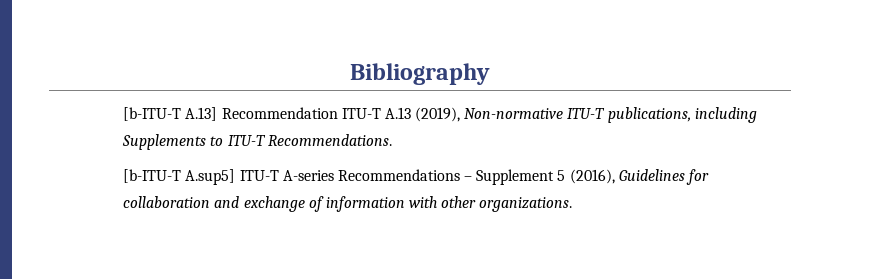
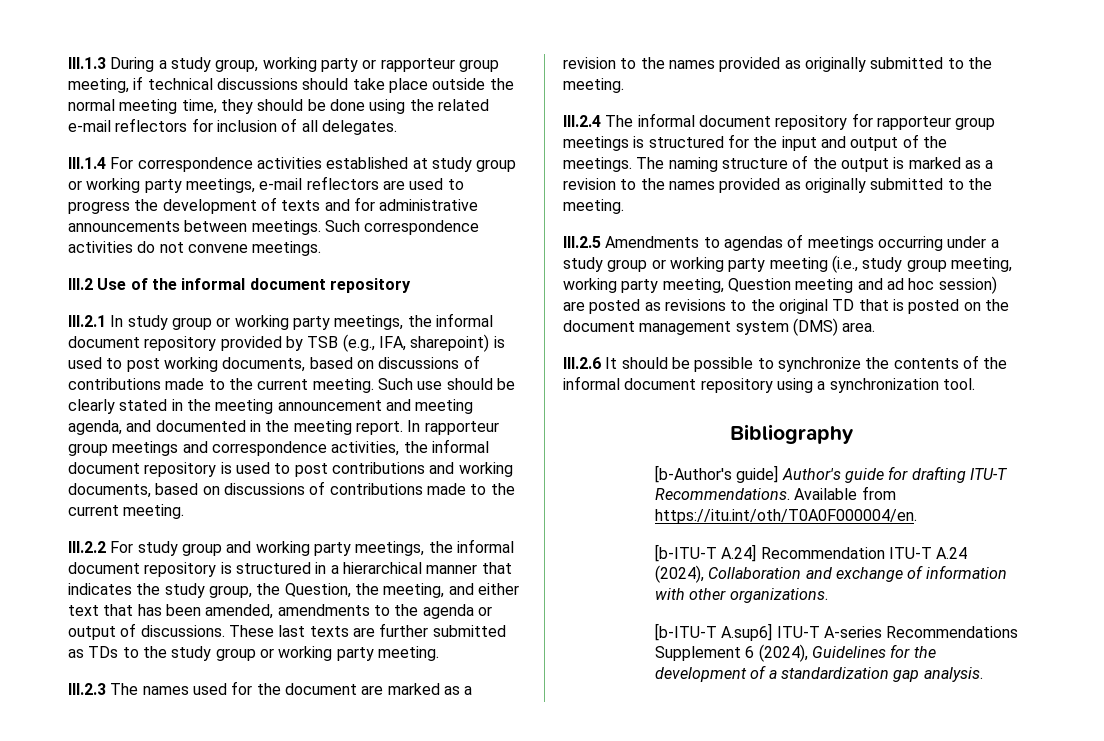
+ III.1.3 During a study group, working party or rapporteur group meeting, if technical discussions should take place outside the normal meeting time, they should be done using the related e-mail reflectors for inclusion of all delegates.
+ III.1.4 For correspondence activities established at study group or working party meetings, e-mail reflectors are used to progress the development of texts and for administrative announcements between meetings. Such correspondence activities do not convene meetings.
+ III.2 Use of the informal document repository
+ III.2.1 In study group or working party meetings, the informal document repository provided by TSB (e.g., IFA, sharepoint) is used to post working documents, based on discussions of contributions made to the current meeting. Such use should be clearly stated in the meeting announcement and meeting agenda, and documented in the meeting report. In rapporteur group meetings and correspondence activities, the informal document repository is used to post contributions and working documents, based on discussions of contributions made to the current meeting.
+ III.2.2 For study group and working party meetings, the informal document repository is structured in a hierarchical manner that indicates the study group, the Question, the meeting, and either text that has been amended, amendments to the agenda or output of discussions. These last texts are further submitted as TDs to the study group or working party meeting.
+ III.2.3 The names used for the document are marked as a revision to the names provided as originally submitted to the meeting.
+ III.2.4 The informal document repository for rapporteur group meetings is structured for the input and output of the meetings. The naming structure of the output is marked as a revision to the names provided as originally submitted to the meeting.
+ III.2.5 Amendments to agendas of meetings occurring under a study group or working party meeting (i.e., study group meeting, working party meeting, Question meeting and ad hoc session) are posted as revisions to the original TD that is posted on the document management system (DMS) area.
+ III.2.6 It should be possible to synchronize the contents of the informal document repository using a synchronization tool.
  Bibliography
- [b-ITU-T A.13] Recommendation ITU-T A.13 (2019), Non-normative ITU-T publications, including Supplements to ITU-T Recommendations.
- [b-ITU-T A.sup5] ITU-T A-series Recommendations – Supplement 5 (2016), Guidelines for collaboration and exchange of information with other organizations.
+ [b-Author's guide] Author's guide for drafting ITU-T Recommendations. Available from https://itu.int/oth/T0A0F000004/en.
+ [b-ITU-T A.24] Recommendation ITU-T A.24 (2024), Collaboration and exchange of information with other organizations.
+ [b-ITU-T A.sup6] ITU-T A-series Recommendations Supplement 6 (2024), Guidelines for the development of a standardization gap analysis.

